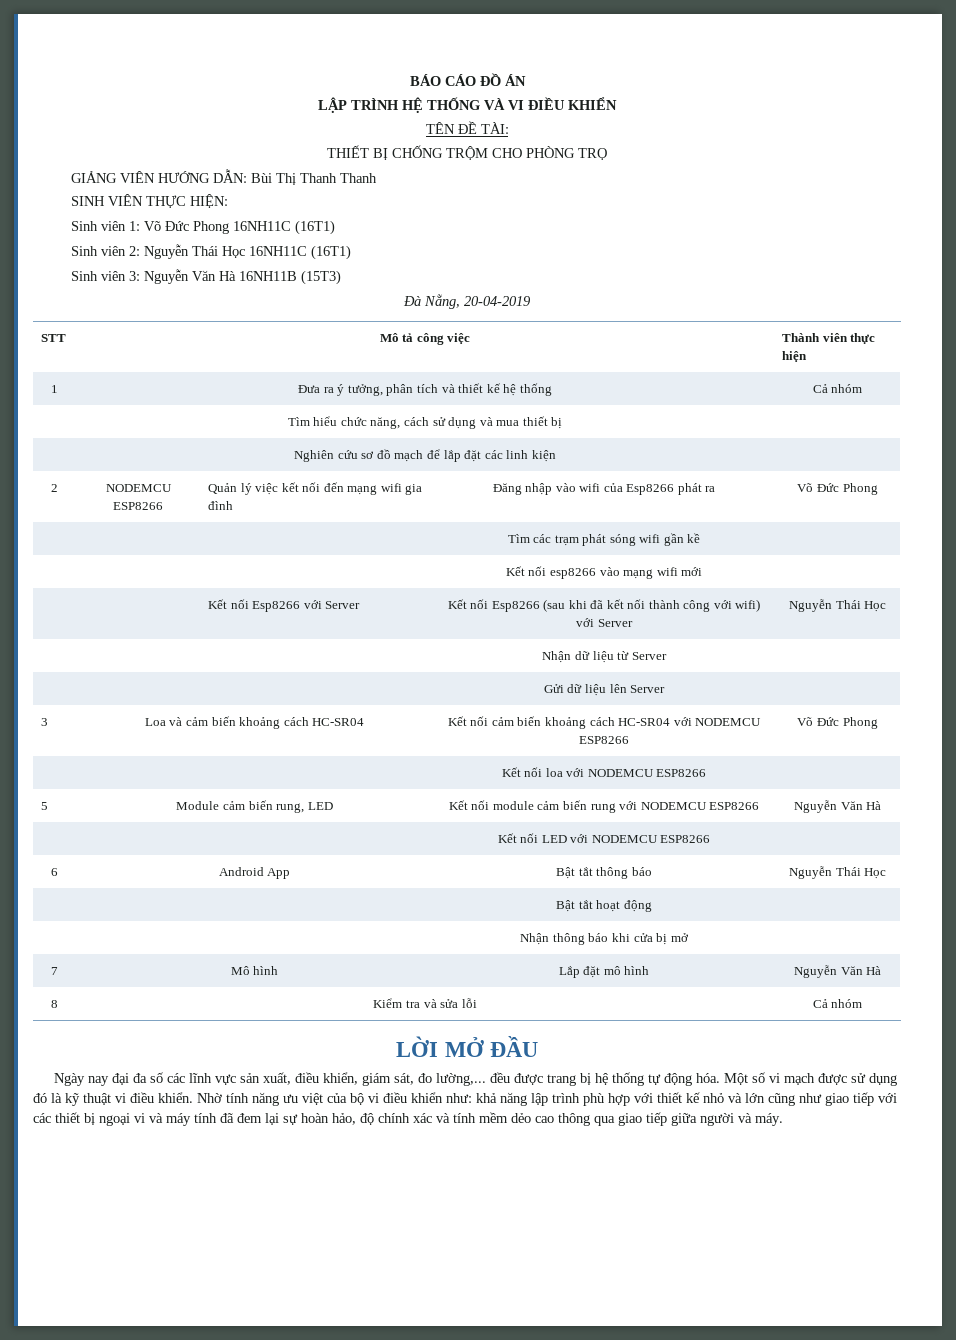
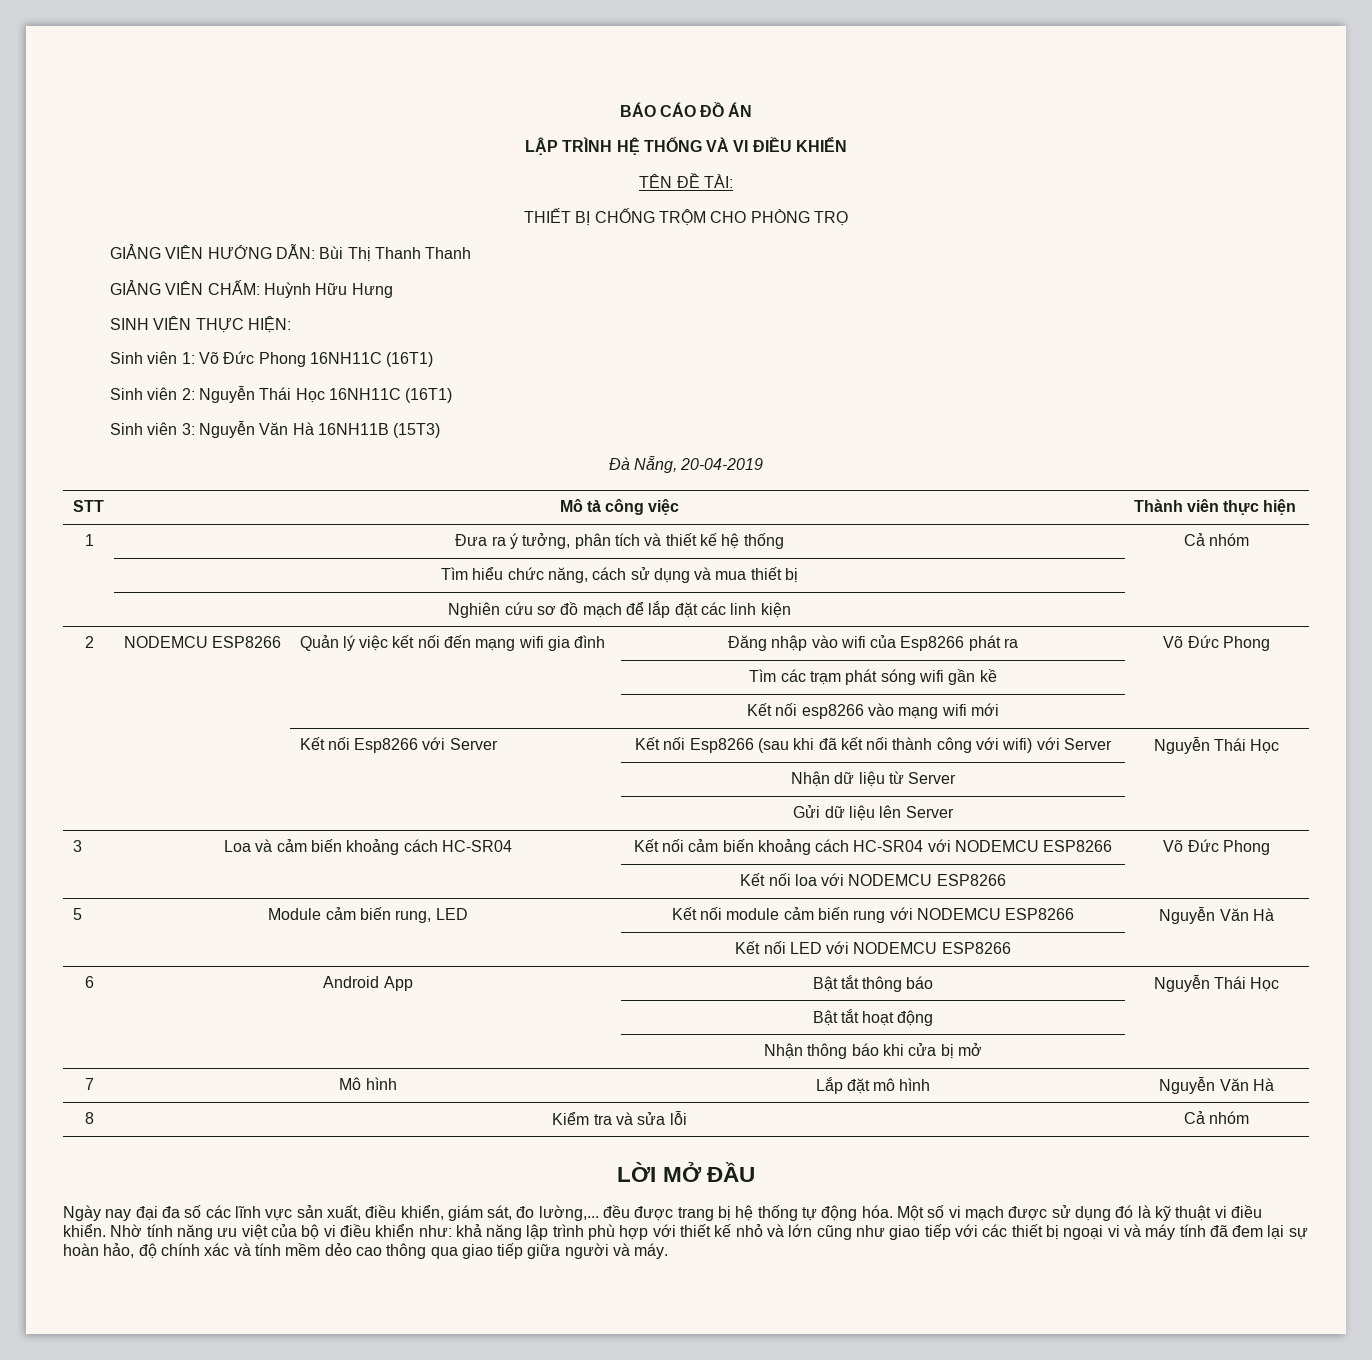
+ GIẢNG VIÊN CHẤM: Huỳnh Hữu Hưng

